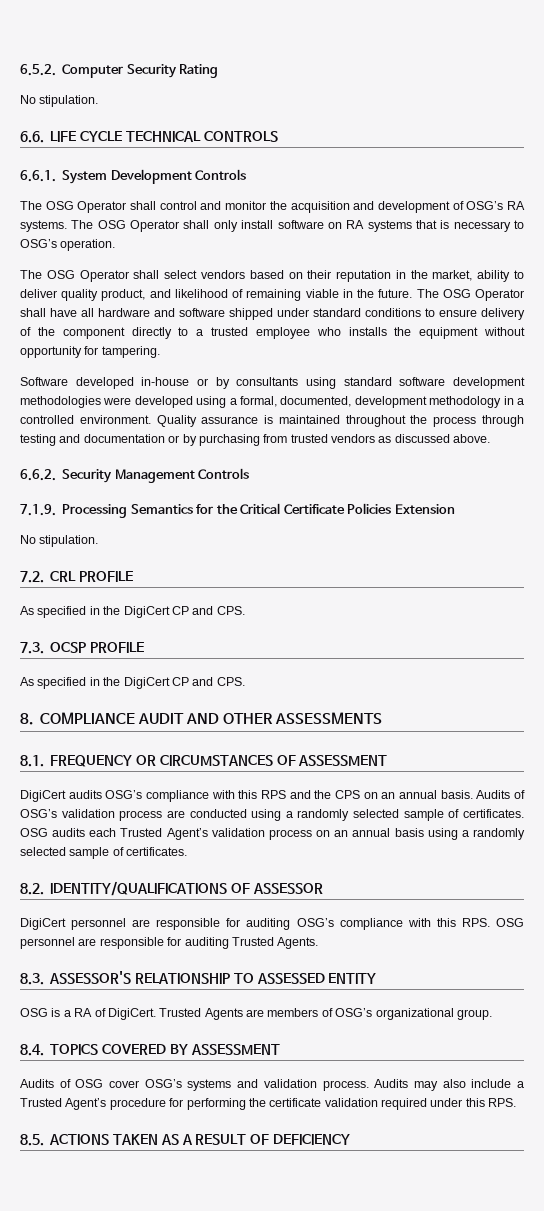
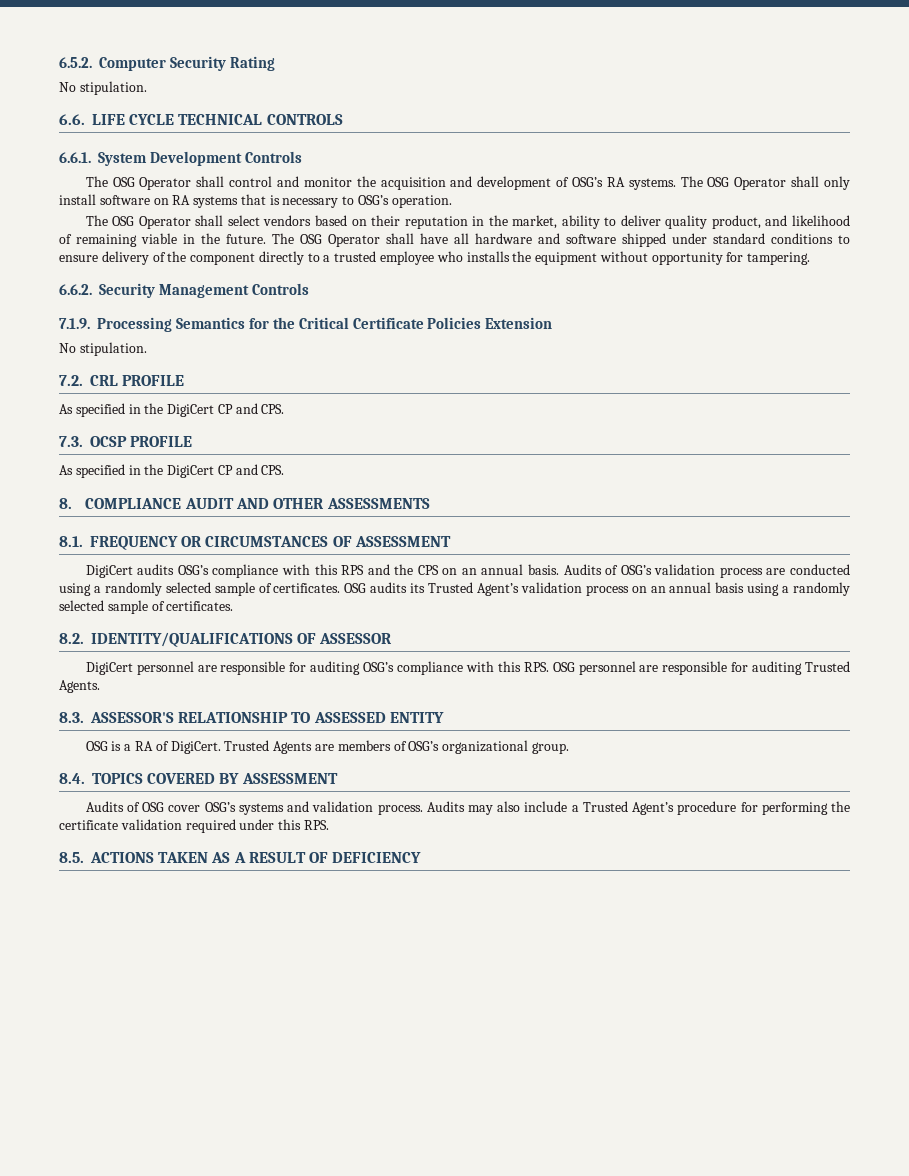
- Software developed in-house or by consultants using standard software development methodologies were developed using a formal, documented, development methodology in a controlled environment. Quality assurance is maintained throughout the process through testing and documentation or by purchasing from trusted vendors as discussed above.
- OSG audits each Trusted Agent’s validation process on an annual basis using a randomly selected sample of certificates.
+ OSG audits its Trusted Agent’s validation process on an annual basis using a randomly selected sample of certificates.

